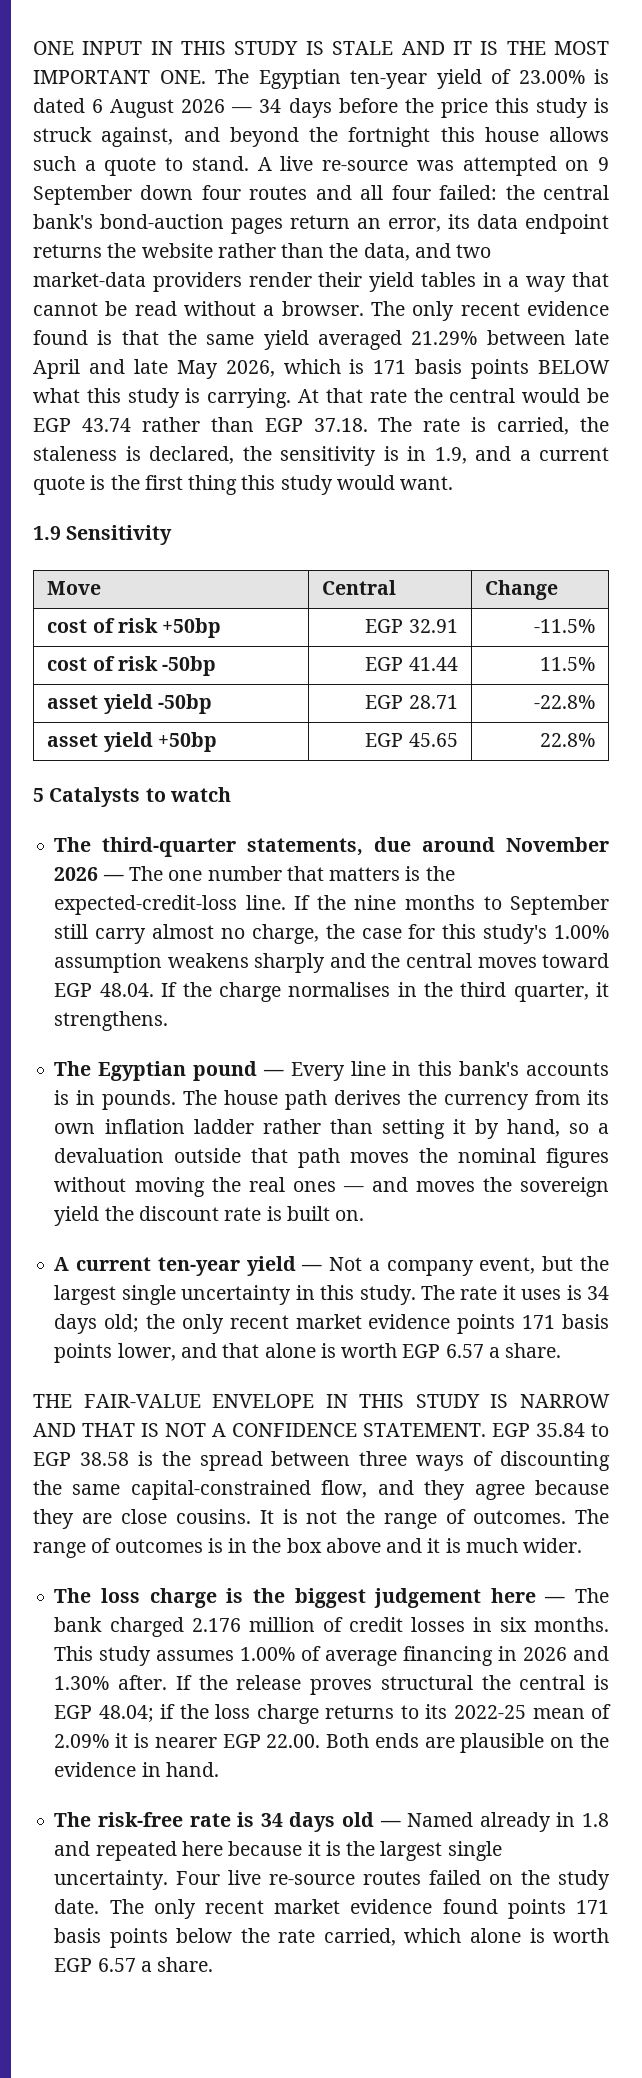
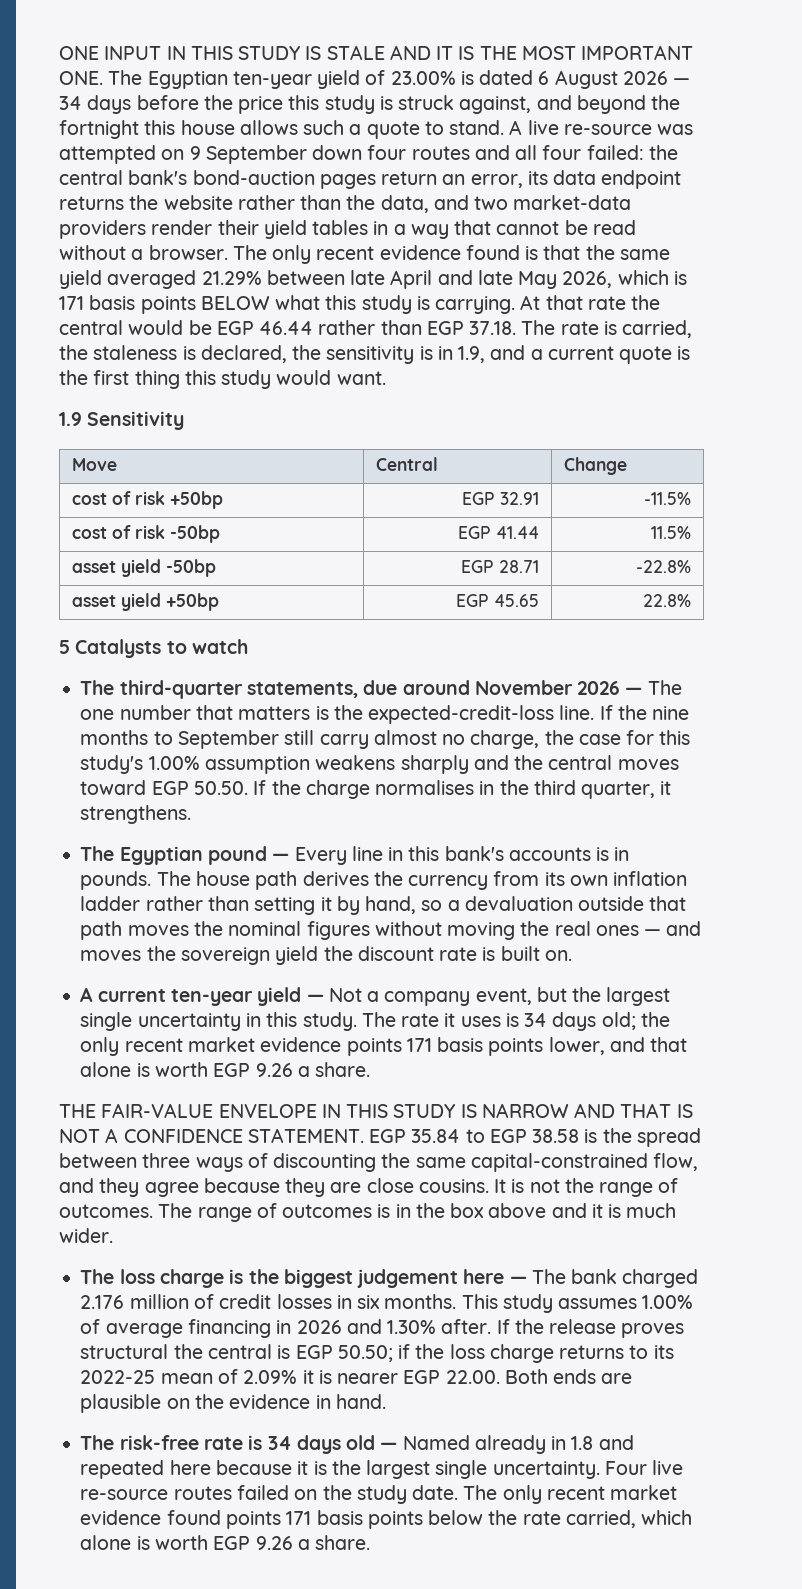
- At that rate the central would be EGP 43.74 rather than EGP 37.18. The rate is carried, the staleness is declared, the sensitivity is in 1.9, and a current quote is the first thing this study would want.
+ At that rate the central would be EGP 46.44 rather than EGP 37.18. The rate is carried, the staleness is declared, the sensitivity is in 1.9, and a current quote is the first thing this study would want.
- If the nine months to September still carry almost no charge, the case for this study's 1.00% assumption weakens sharply and the central moves toward EGP 48.04. If the charge normalises in the third quarter, it strengthens.
+ If the nine months to September still carry almost no charge, the case for this study's 1.00% assumption weakens sharply and the central moves toward EGP 50.50. If the charge normalises in the third quarter, it strengthens.
- The rate it uses is 34 days old; the only recent market evidence points 171 basis points lower, and that alone is worth EGP 6.57 a share.
+ The rate it uses is 34 days old; the only recent market evidence points 171 basis points lower, and that alone is worth EGP 9.26 a share.
- If the release proves structural the central is EGP 48.04; if the loss charge returns to its 2022-25 mean of 2.09% it is nearer EGP 22.00. Both ends are plausible on the evidence in hand.
+ If the release proves structural the central is EGP 50.50; if the loss charge returns to its 2022-25 mean of 2.09% it is nearer EGP 22.00. Both ends are plausible on the evidence in hand.
- The only recent market evidence found points 171 basis points below the rate carried, which alone is worth EGP 6.57 a share.
+ The only recent market evidence found points 171 basis points below the rate carried, which alone is worth EGP 9.26 a share.

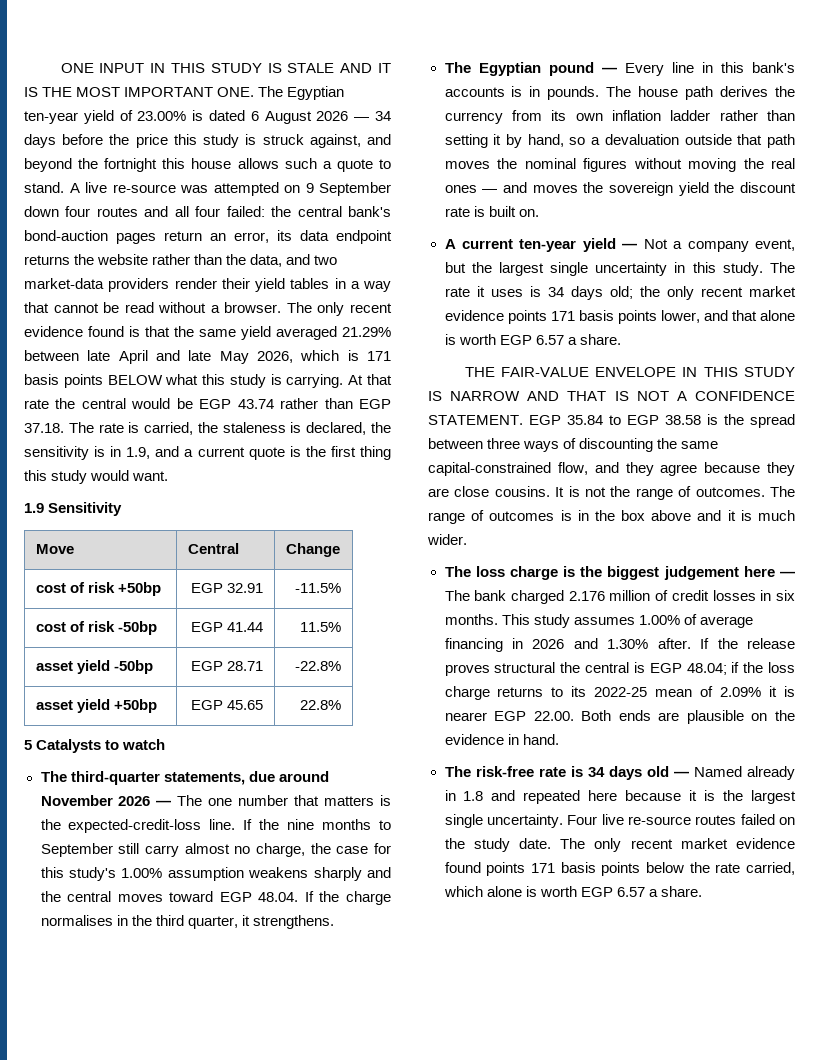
- At that rate the central would be EGP 46.44 rather than EGP 37.18. The rate is carried, the staleness is declared, the sensitivity is in 1.9, and a current quote is the first thing this study would want.
+ At that rate the central would be EGP 43.74 rather than EGP 37.18. The rate is carried, the staleness is declared, the sensitivity is in 1.9, and a current quote is the first thing this study would want.
- If the nine months to September still carry almost no charge, the case for this study's 1.00% assumption weakens sharply and the central moves toward EGP 50.50. If the charge normalises in the third quarter, it strengthens.
+ If the nine months to September still carry almost no charge, the case for this study's 1.00% assumption weakens sharply and the central moves toward EGP 48.04. If the charge normalises in the third quarter, it strengthens.
- The rate it uses is 34 days old; the only recent market evidence points 171 basis points lower, and that alone is worth EGP 9.26 a share.
+ The rate it uses is 34 days old; the only recent market evidence points 171 basis points lower, and that alone is worth EGP 6.57 a share.
- If the release proves structural the central is EGP 50.50; if the loss charge returns to its 2022-25 mean of 2.09% it is nearer EGP 22.00. Both ends are plausible on the evidence in hand.
+ If the release proves structural the central is EGP 48.04; if the loss charge returns to its 2022-25 mean of 2.09% it is nearer EGP 22.00. Both ends are plausible on the evidence in hand.
- The only recent market evidence found points 171 basis points below the rate carried, which alone is worth EGP 9.26 a share.
+ The only recent market evidence found points 171 basis points below the rate carried, which alone is worth EGP 6.57 a share.

